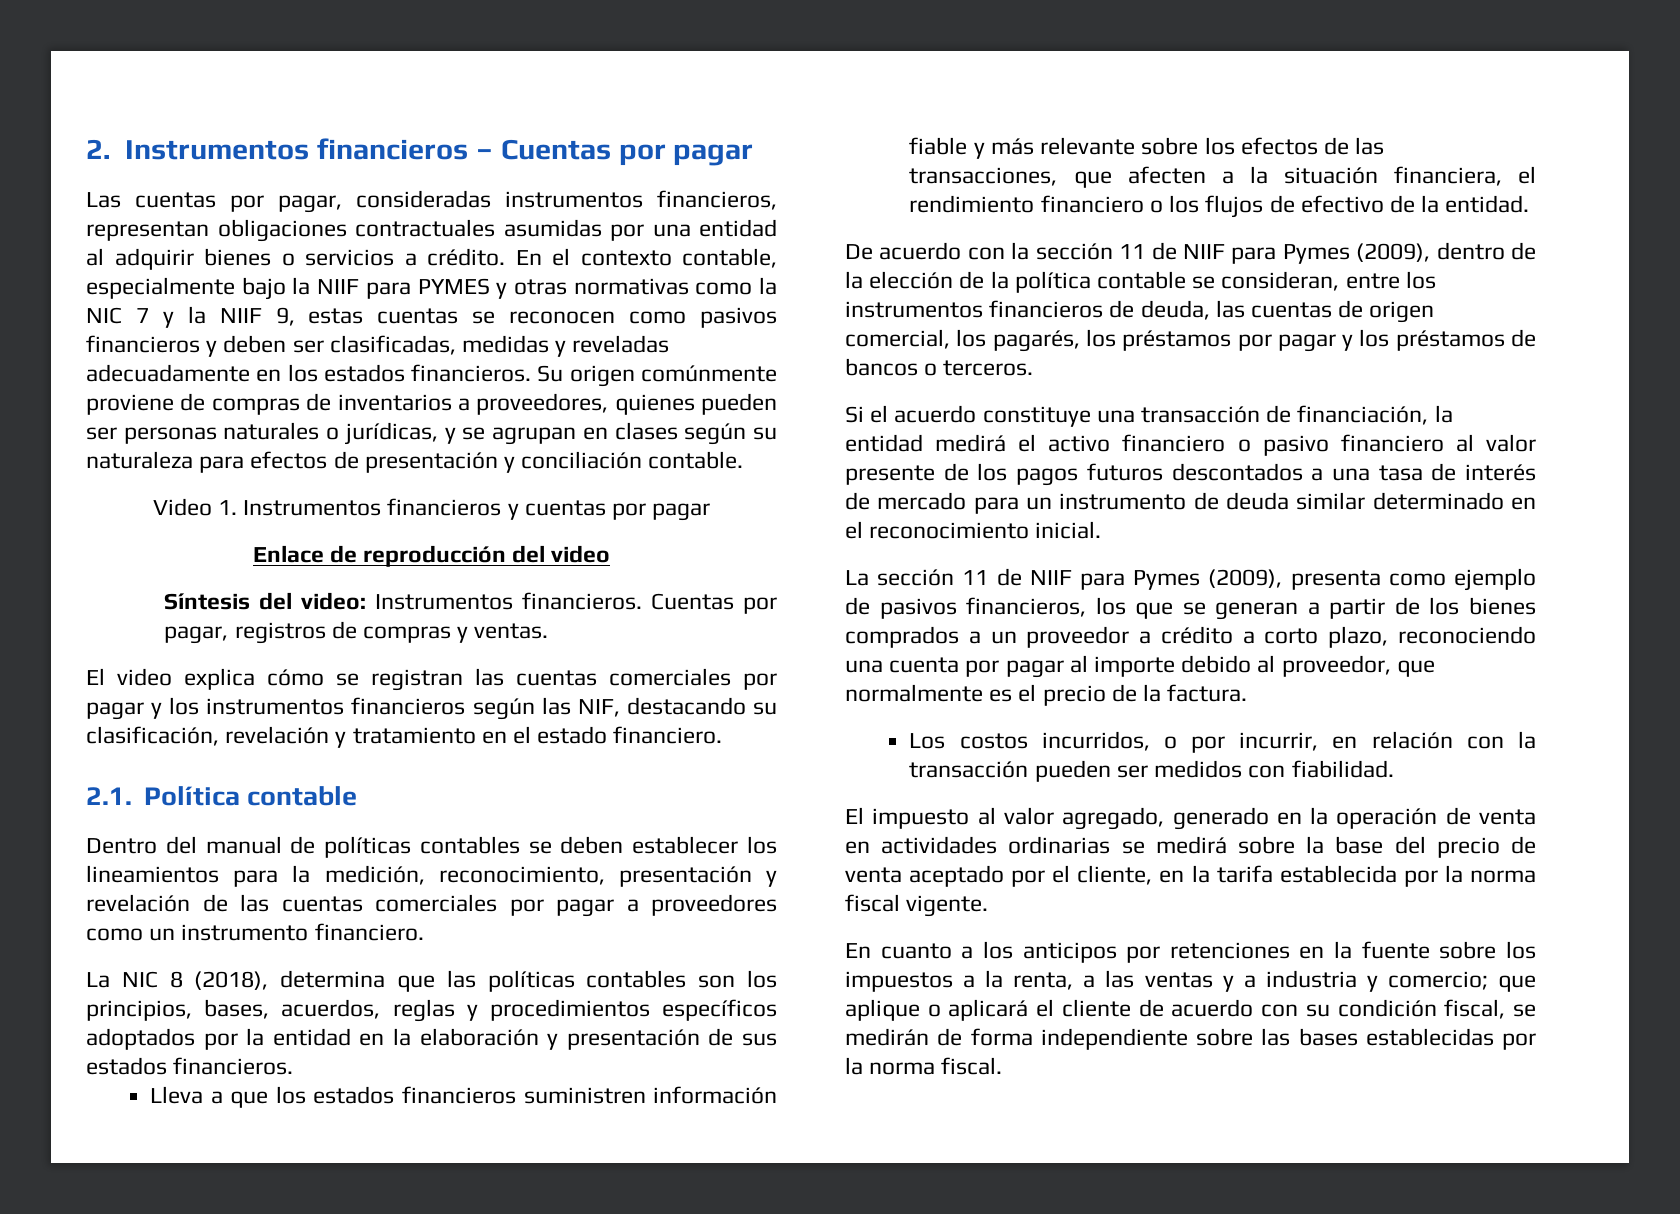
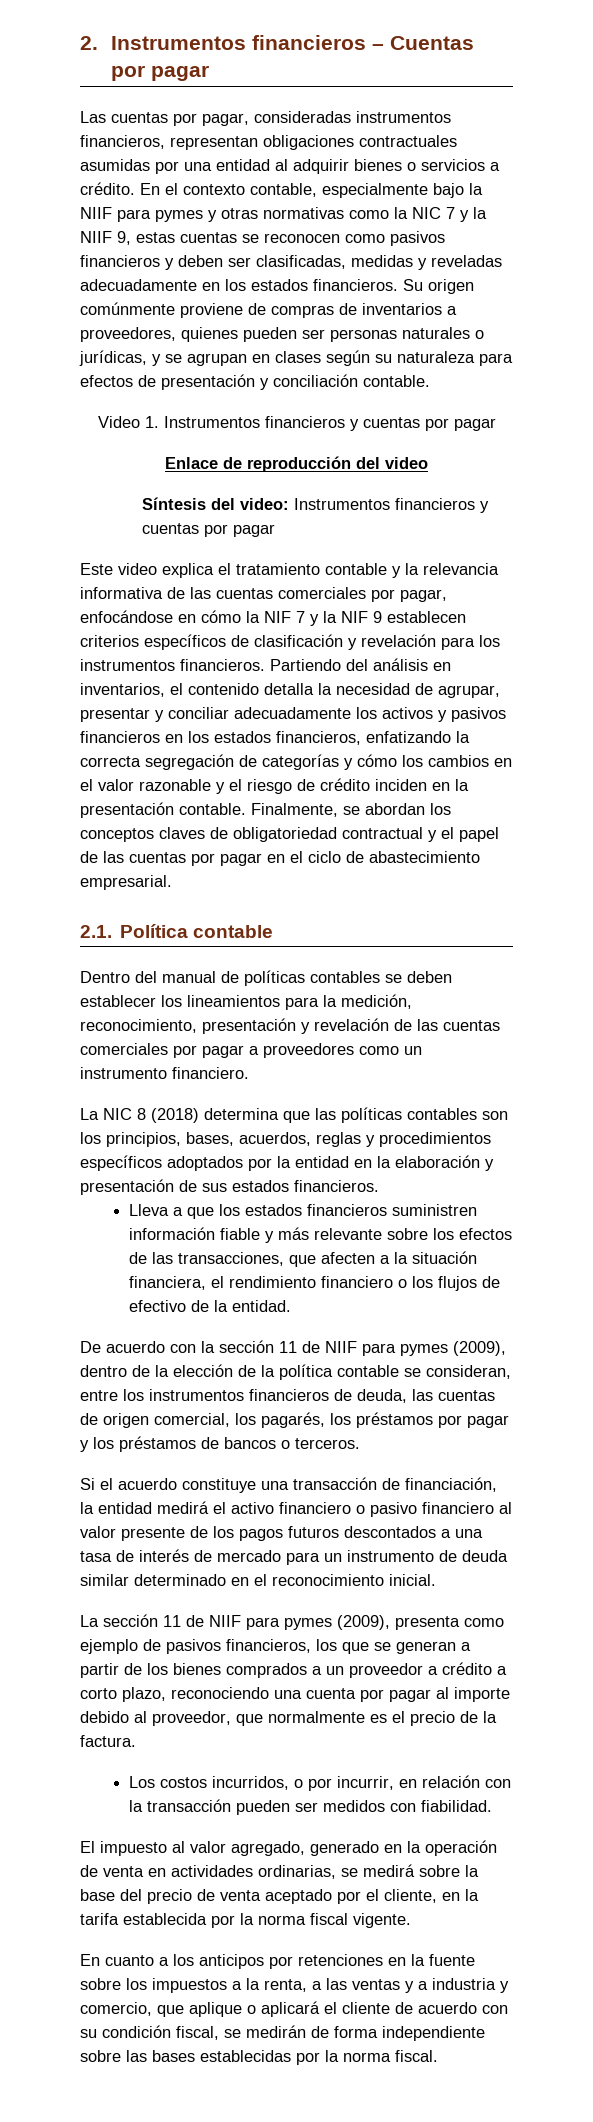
- En el contexto contable, especialmente bajo la NIIF para PYMES y otras normativas como la NIC 7 y la NIIF 9, estas cuentas se reconocen como pasivos financieros y deben ser clasificadas, medidas y reveladas adecuadamente en los estados financieros.
+ En el contexto contable, especialmente bajo la NIIF para pymes y otras normativas como la NIC 7 y la NIIF 9, estas cuentas se reconocen como pasivos financieros y deben ser clasificadas, medidas y reveladas adecuadamente en los estados financieros.
- Síntesis del video: Instrumentos financieros. Cuentas por pagar, registros de compras y ventas.
- El video explica cómo se registran las cuentas comerciales por pagar y los instrumentos financieros según las NIF, destacando su clasificación, revelación y tratamiento en el estado financiero.
+ Síntesis del video: Instrumentos financieros y cuentas por pagar
+ Este video explica el tratamiento contable y la relevancia informativa de las cuentas comerciales por pagar, enfocándose en cómo la NIF 7 y la NIF 9 establecen criterios específicos de clasificación y revelación para los instrumentos financieros. Partiendo del análisis en inventarios, el contenido detalla la necesidad de agrupar, presentar y conciliar adecuadamente los activos y pasivos financieros en los estados financieros, enfatizando la correcta segregación de categorías y cómo los cambios en el valor razonable y el riesgo de crédito inciden en la presentación contable. Finalmente, se abordan los conceptos claves de obligatoriedad contractual y el papel de las cuentas por pagar en el ciclo de abastecimiento empresarial.
- La NIC 8 (2018), determina que las políticas contables son los principios, bases, acuerdos, reglas y procedimientos específicos adoptados por la entidad en la elaboración y presentación de sus estados financieros.
+ La NIC 8 (2018) determina que las políticas contables son los principios, bases, acuerdos, reglas y procedimientos específicos adoptados por la entidad en la elaboración y presentación de sus estados financieros.
- De acuerdo con la sección 11 de NIIF para Pymes (2009), dentro de la elección de la política contable se consideran, entre los instrumentos financieros de deuda, las cuentas de origen comercial, los pagarés, los préstamos por pagar y los préstamos de bancos o terceros.
+ De acuerdo con la sección 11 de NIIF para pymes (2009), dentro de la elección de la política contable se consideran, entre los instrumentos financieros de deuda, las cuentas de origen comercial, los pagarés, los préstamos por pagar y los préstamos de bancos o terceros.
- La sección 11 de NIIF para Pymes (2009), presenta como ejemplo de pasivos financieros, los que se generan a partir de los bienes comprados a un proveedor a crédito a corto plazo, reconociendo una cuenta por pagar al importe debido al proveedor, que normalmente es el precio de la factura.
+ La sección 11 de NIIF para pymes (2009), presenta como ejemplo de pasivos financieros, los que se generan a partir de los bienes comprados a un proveedor a crédito a corto plazo, reconociendo una cuenta por pagar al importe debido al proveedor, que normalmente es el precio de la factura.
- El impuesto al valor agregado, generado en la operación de venta en actividades ordinarias se medirá sobre la base del precio de venta aceptado por el cliente, en la tarifa establecida por la norma fiscal vigente.
+ El impuesto al valor agregado, generado en la operación de venta en actividades ordinarias, se medirá sobre la base del precio de venta aceptado por el cliente, en la tarifa establecida por la norma fiscal vigente.
- En cuanto a los anticipos por retenciones en la fuente sobre los impuestos a la renta, a las ventas y a industria y comercio; que aplique o aplicará el cliente de acuerdo con su condición fiscal, se medirán de forma independiente sobre las bases establecidas por la norma fiscal.
+ En cuanto a los anticipos por retenciones en la fuente sobre los impuestos a la renta, a las ventas y a industria y comercio, que aplique o aplicará el cliente de acuerdo con su condición fiscal, se medirán de forma independiente sobre las bases establecidas por la norma fiscal.

